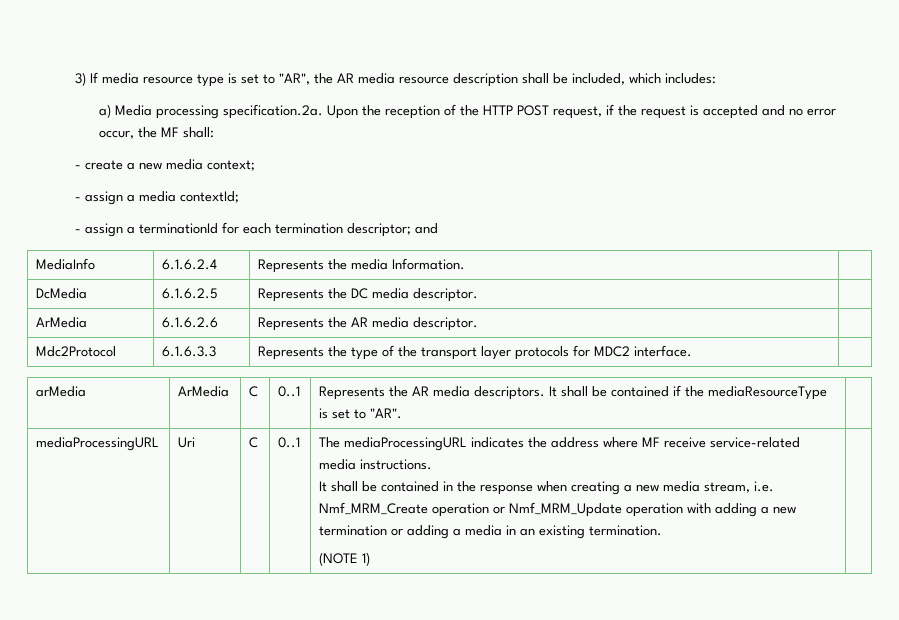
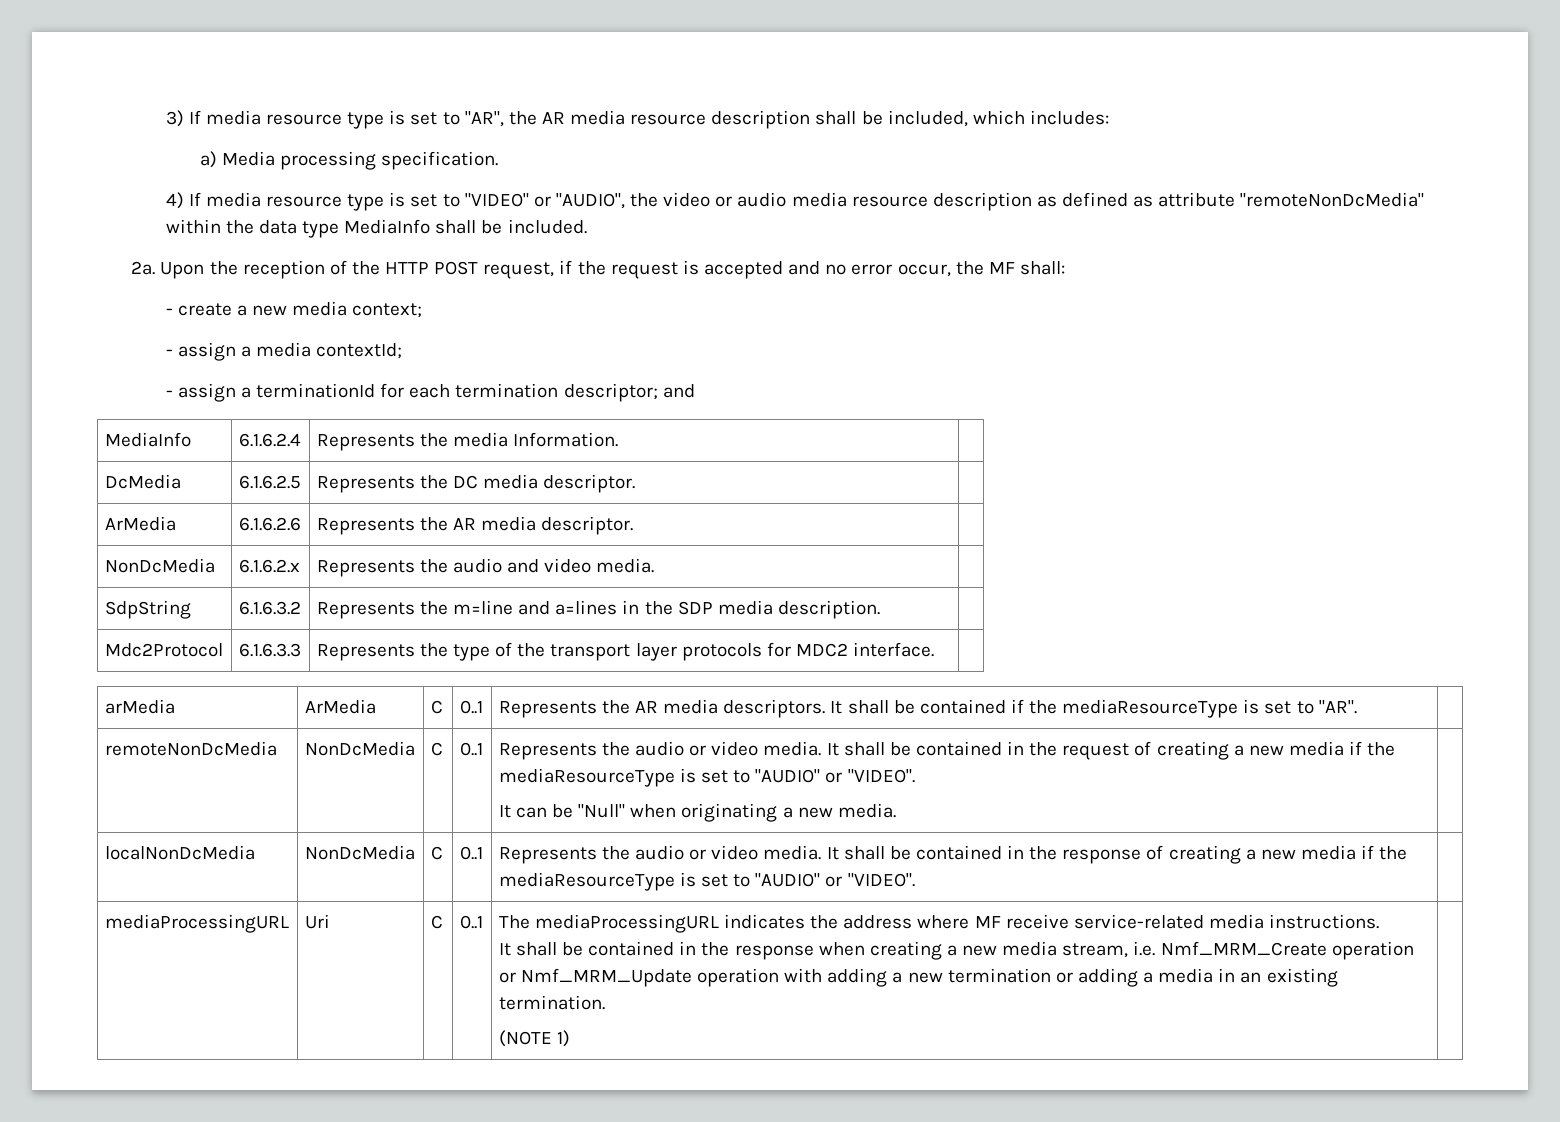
- a) Media processing specification.2a. Upon the reception of the HTTP POST request, if the request is accepted and no error occur, the MF shall:
+ a) Media processing specification.
+ 4) If media resource type is set to "VIDEO" or "AUDIO", the video or audio media resource description as defined as attribute "remoteNonDcMedia" within the data type MediaInfo shall be included.
+ 2a. Upon the reception of the HTTP POST request, if the request is accepted and no error occur, the MF shall:
+ NonDcMedia | 6.1.6.2.x | Represents the audio and video media. |
+ SdpString | 6.1.6.3.2 | Represents the m=line and a=lines in the SDP media description. |
+ remoteNonDcMedia | NonDcMedia | C | 0..1 | Represents the audio or video media. It shall be contained in the request of creating a new media if the mediaResourceType is set to "AUDIO" or "VIDEO".
+ It can be "Null" when originating a new media. |
+ localNonDcMedia | NonDcMedia | C | 0..1 | Represents the audio or video media. It shall be contained in the response of creating a new media if the mediaResourceType is set to "AUDIO" or "VIDEO". |

